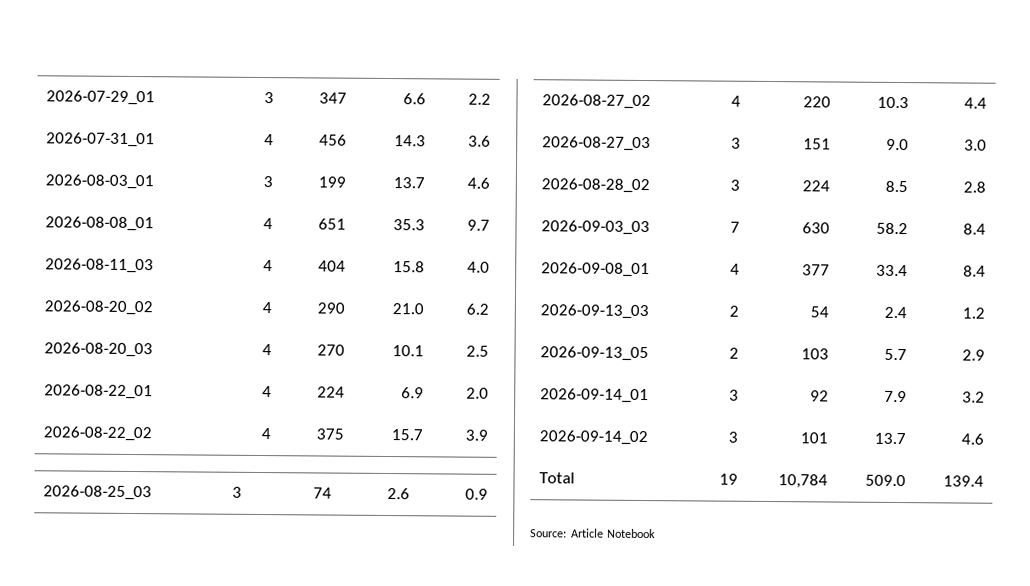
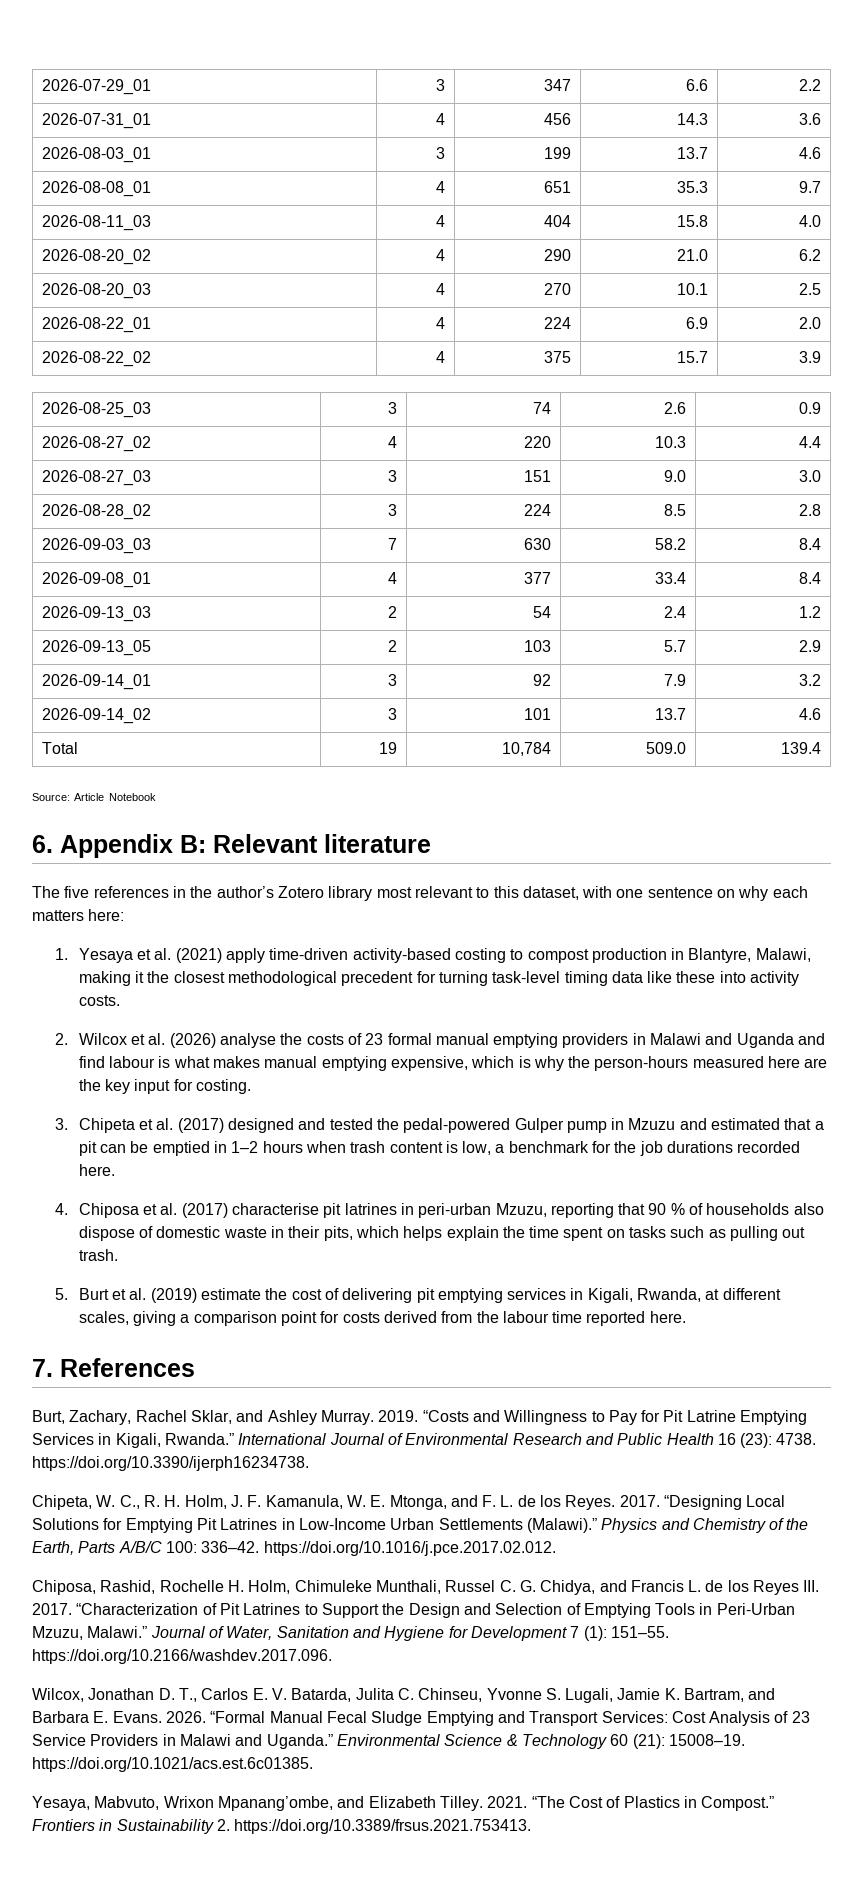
+ 6. Appendix B: Relevant literature
+ The five references in the author’s Zotero library most relevant to this dataset, with one sentence on why each matters here:
+ 1. Yesaya et al. (2021) apply time-driven activity-based costing to compost production in Blantyre, Malawi, making it the closest methodological precedent for turning task-level timing data like these into activity costs.
+ 2. Wilcox et al. (2026) analyse the costs of 23 formal manual emptying providers in Malawi and Uganda and find labour is what makes manual emptying expensive, which is why the person-hours measured here are the key input for costing.
+ 3. Chipeta et al. (2017) designed and tested the pedal-powered Gulper pump in Mzuzu and estimated that a pit can be emptied in 1–2 hours when trash content is low, a benchmark for the job durations recorded here.
+ 4. Chiposa et al. (2017) characterise pit latrines in peri-urban Mzuzu, reporting that 90 % of households also dispose of domestic waste in their pits, which helps explain the time spent on tasks such as pulling out trash.
+ 5. Burt et al. (2019) estimate the cost of delivering pit emptying services in Kigali, Rwanda, at different scales, giving a comparison point for costs derived from the labour time reported here.
+ 7. References
+ Burt, Zachary, Rachel Sklar, and Ashley Murray. 2019. “Costs and Willingness to Pay for Pit Latrine Emptying Services in Kigali, Rwanda.” International Journal of Environmental Research and Public Health 16 (23): 4738. https://doi.org/10.3390/ijerph16234738.
+ Chipeta, W. C., R. H. Holm, J. F. Kamanula, W. E. Mtonga, and F. L. de los Reyes. 2017. “Designing Local Solutions for Emptying Pit Latrines in Low-Income Urban Settlements (Malawi).” Physics and Chemistry of the Earth, Parts A/B/C 100: 336–42. https://doi.org/10.1016/j.pce.2017.02.012.
+ Chiposa, Rashid, Rochelle H. Holm, Chimuleke Munthali, Russel C. G. Chidya, and Francis L. de los Reyes III. 2017. “Characterization of Pit Latrines to Support the Design and Selection of Emptying Tools in Peri-Urban Mzuzu, Malawi.” Journal of Water, Sanitation and Hygiene for Development 7 (1): 151–55. https://doi.org/10.2166/washdev.2017.096.
+ Wilcox, Jonathan D. T., Carlos E. V. Batarda, Julita C. Chinseu, Yvonne S. Lugali, Jamie K. Bartram, and Barbara E. Evans. 2026. “Formal Manual Fecal Sludge Emptying and Transport Services: Cost Analysis of 23 Service Providers in Malawi and Uganda.” Environmental Science & Technology 60 (21): 15008–19. https://doi.org/10.1021/acs.est.6c01385.
+ Yesaya, Mabvuto, Wrixon Mpanang’ombe, and Elizabeth Tilley. 2021. “The Cost of Plastics in Compost.” Frontiers in Sustainability 2. https://doi.org/10.3389/frsus.2021.753413.

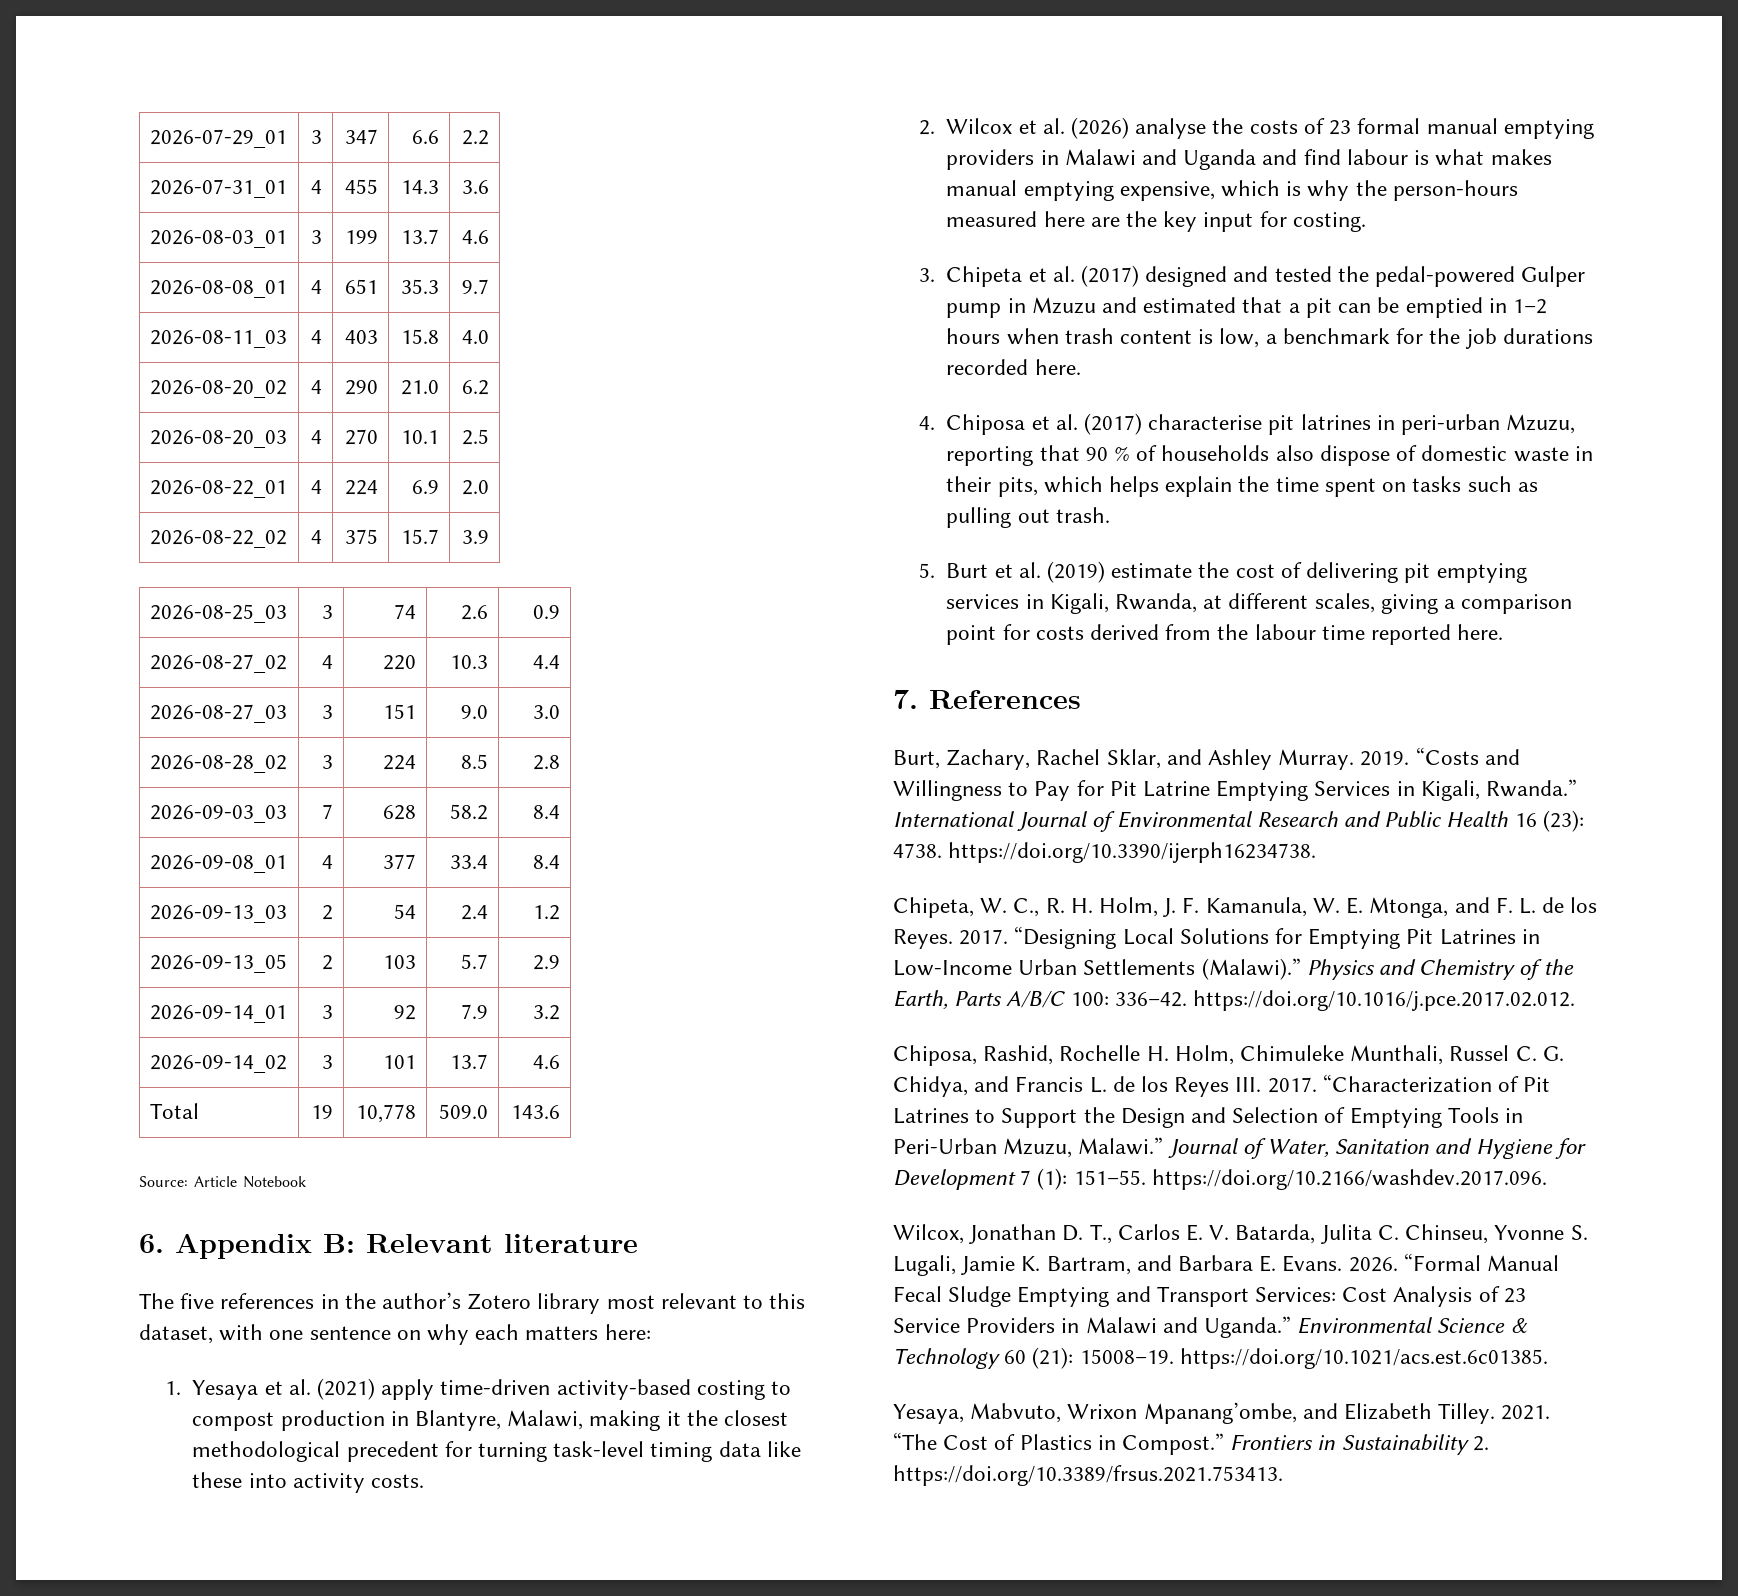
- 2026-07-31_01 | 4 | 456 | 14.3 | 3.6
+ 2026-07-31_01 | 4 | 455 | 14.3 | 3.6
- 2026-08-11_03 | 4 | 404 | 15.8 | 4.0
+ 2026-08-11_03 | 4 | 403 | 15.8 | 4.0
- 2026-09-03_03 | 7 | 630 | 58.2 | 8.4
+ 2026-09-03_03 | 7 | 628 | 58.2 | 8.4
- Total | 19 | 10,784 | 509.0 | 139.4
+ Total | 19 | 10,778 | 509.0 | 143.6

